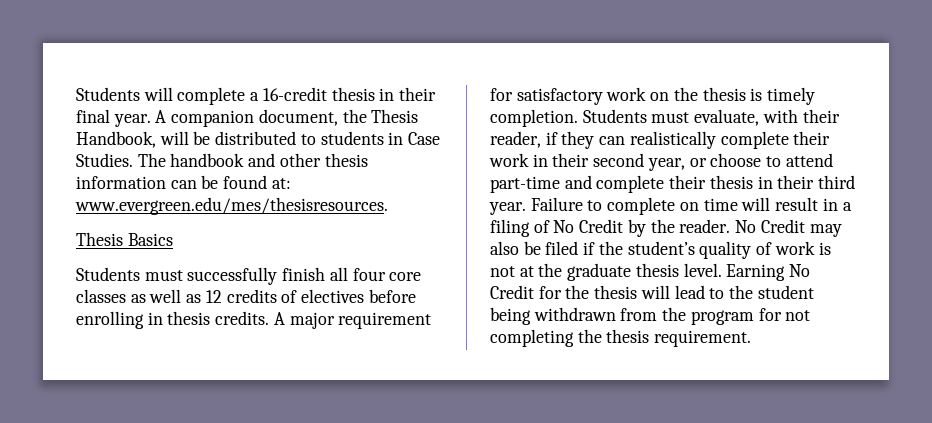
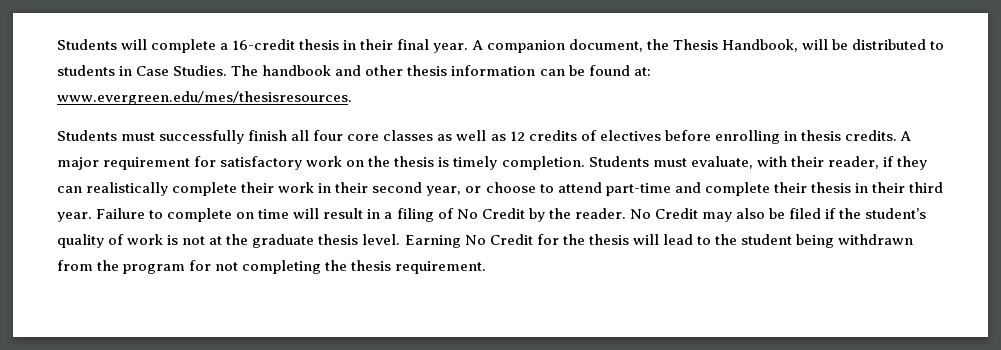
- Thesis Basics

